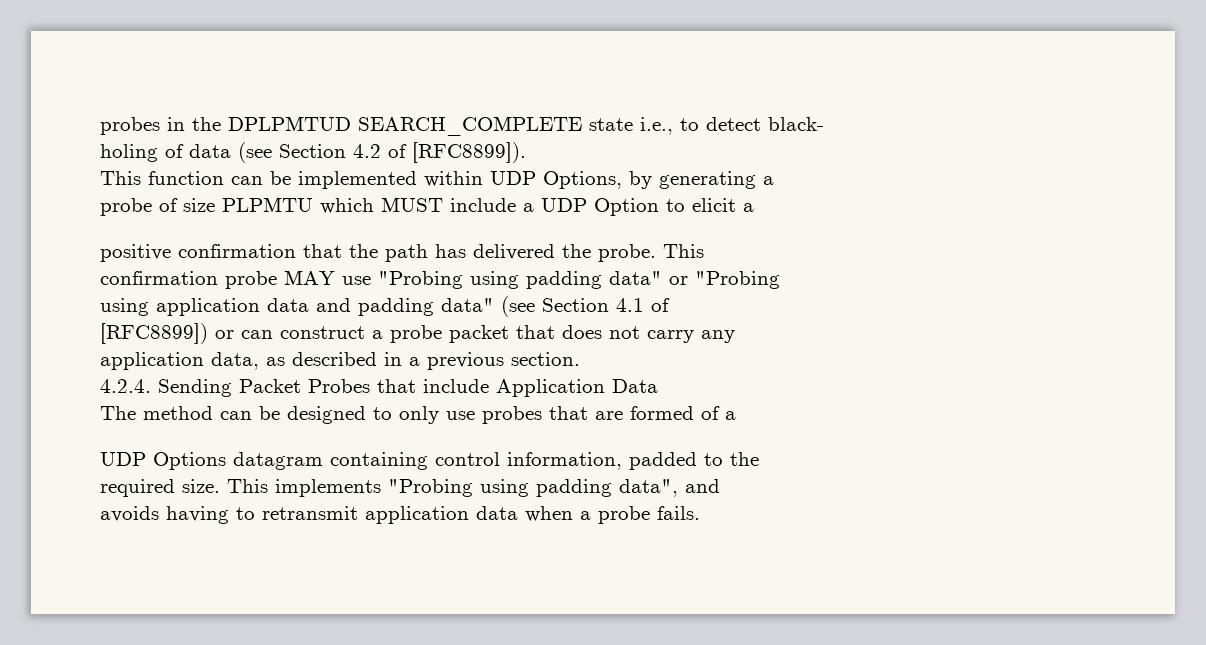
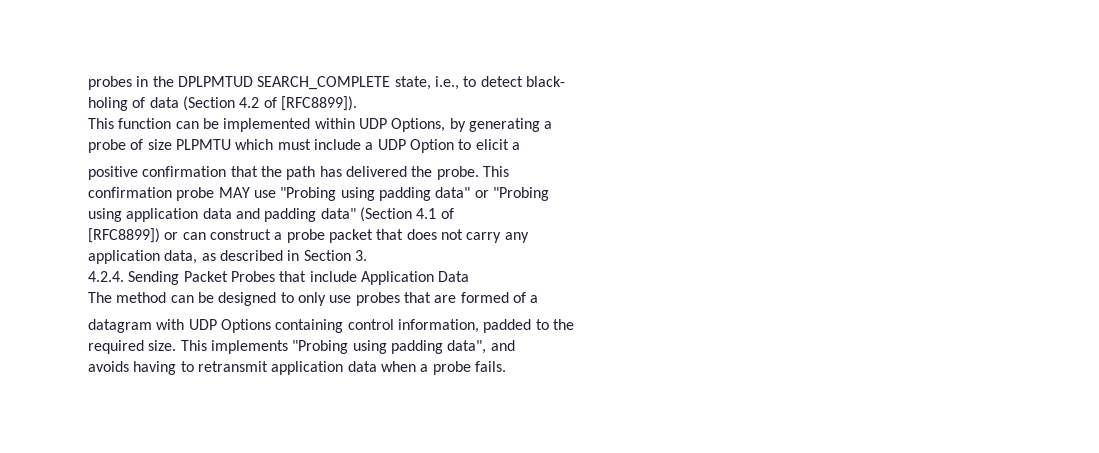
- probes in the DPLPMTUD SEARCH_COMPLETE state i.e., to detect black-
+ probes in the DPLPMTUD SEARCH_COMPLETE state, i.e., to detect black-
- holing of data (see Section 4.2 of [RFC8899]).
+ holing of data (Section 4.2 of [RFC8899]).
- probe of size PLPMTU which MUST include a UDP Option to elicit a
+ probe of size PLPMTU which must include a UDP Option to elicit a
- using application data and padding data" (see Section 4.1 of
+ using application data and padding data" (Section 4.1 of
- application data, as described in a previous section.
+ application data, as described in Section 3.
- UDP Options datagram containing control information, padded to the
+ datagram with UDP Options containing control information, padded to the

